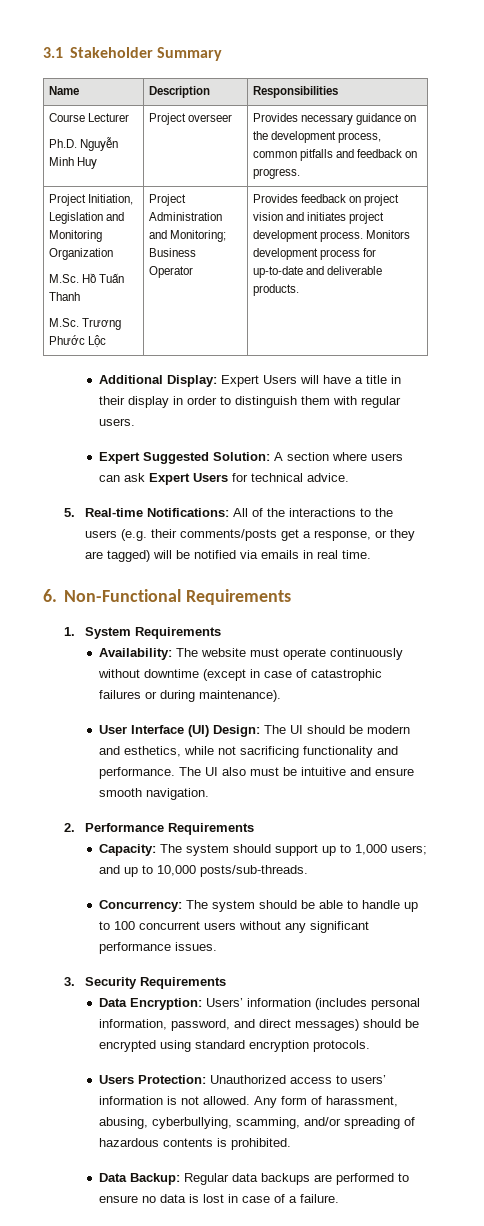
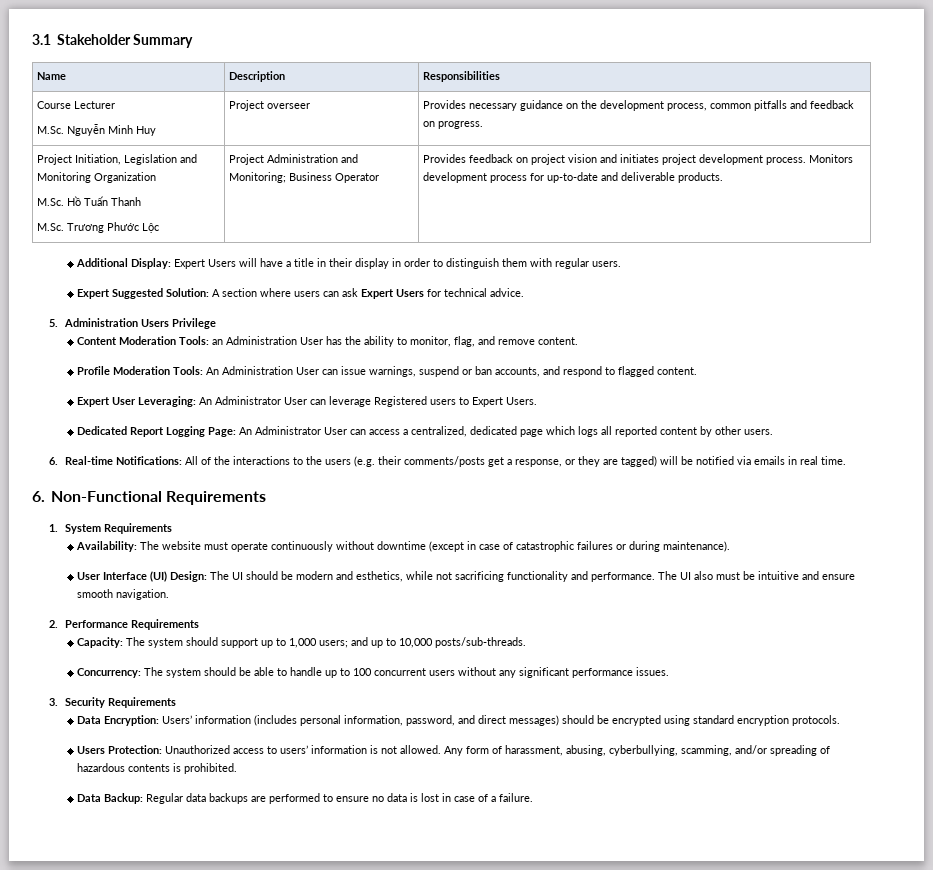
  Course Lecturer
- Ph.D. Nguyễn Minh Huy | Project overseer | Provides necessary guidance on the development process, common pitfalls and feedback on progress.
+ M.Sc. Nguyễn Minh Huy | Project overseer | Provides necessary guidance on the development process, common pitfalls and feedback on progress.
- 5. Real-time Notifications: All of the interactions to the users (e.g. their comments/posts get a response, or they are tagged) will be notified via emails in real time.
+ 5. Administration Users Privilege
+ Content Moderation Tools: an Administration User has the ability to monitor, flag, and remove content.
+ Profile Moderation Tools: An Administration User can issue warnings, suspend or ban accounts, and respond to flagged content.
+ Expert User Leveraging: An Administrator User can leverage Registered users to Expert Users.
+ Dedicated Report Logging Page: An Administrator User can access a centralized, dedicated page which logs all reported content by other users.
+ 6. Real-time Notifications: All of the interactions to the users (e.g. their comments/posts get a response, or they are tagged) will be notified via emails in real time.

